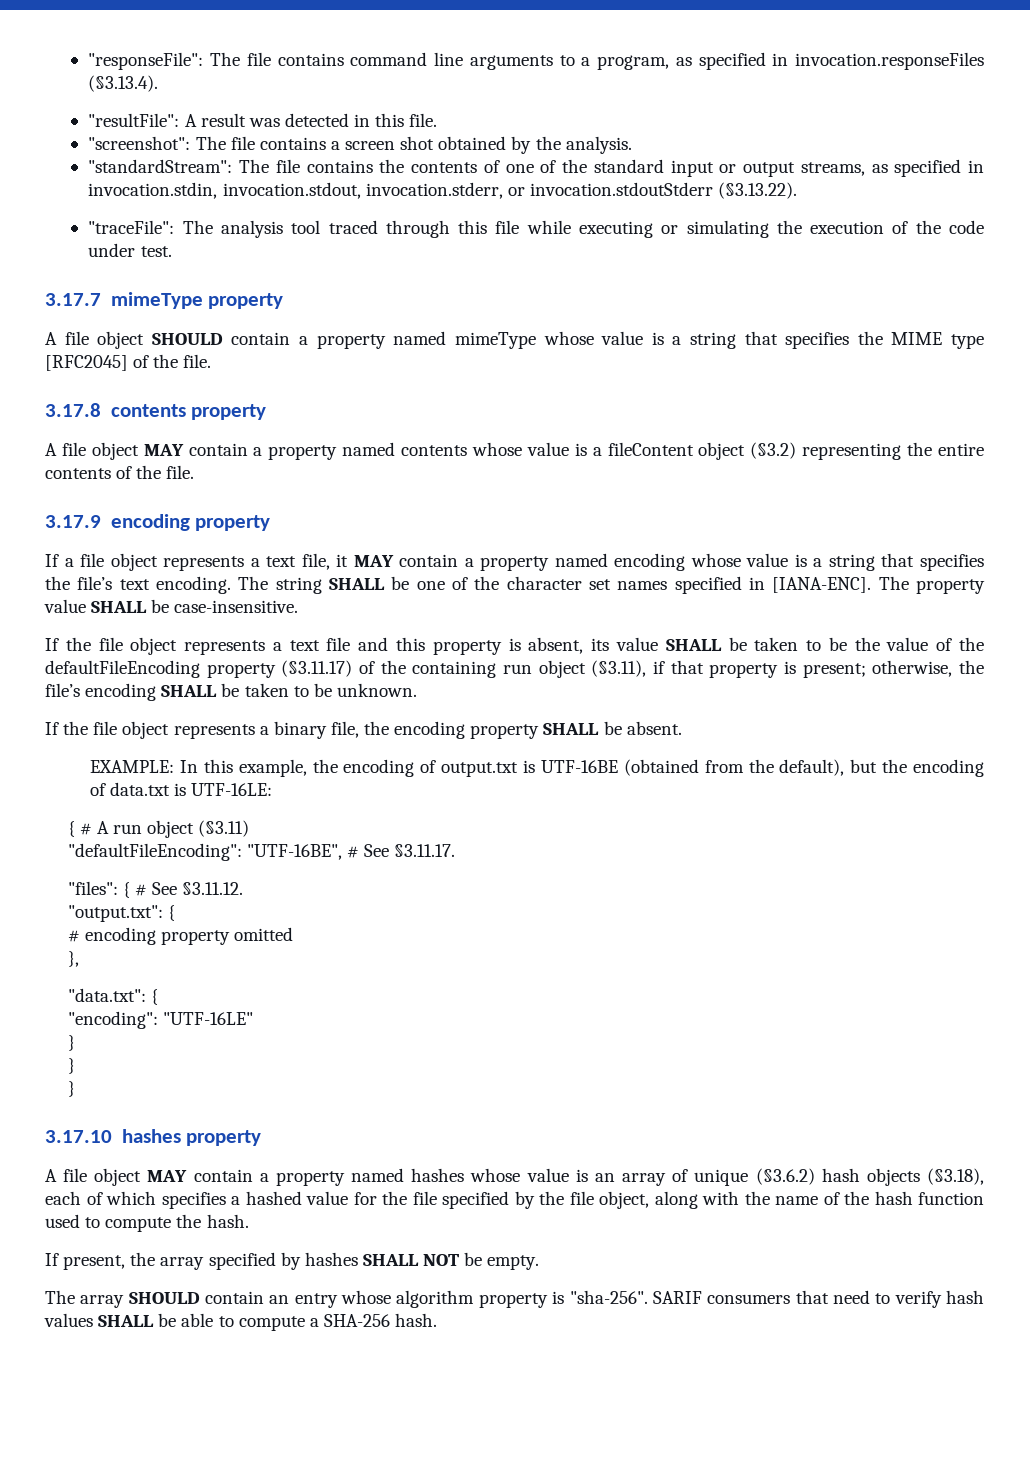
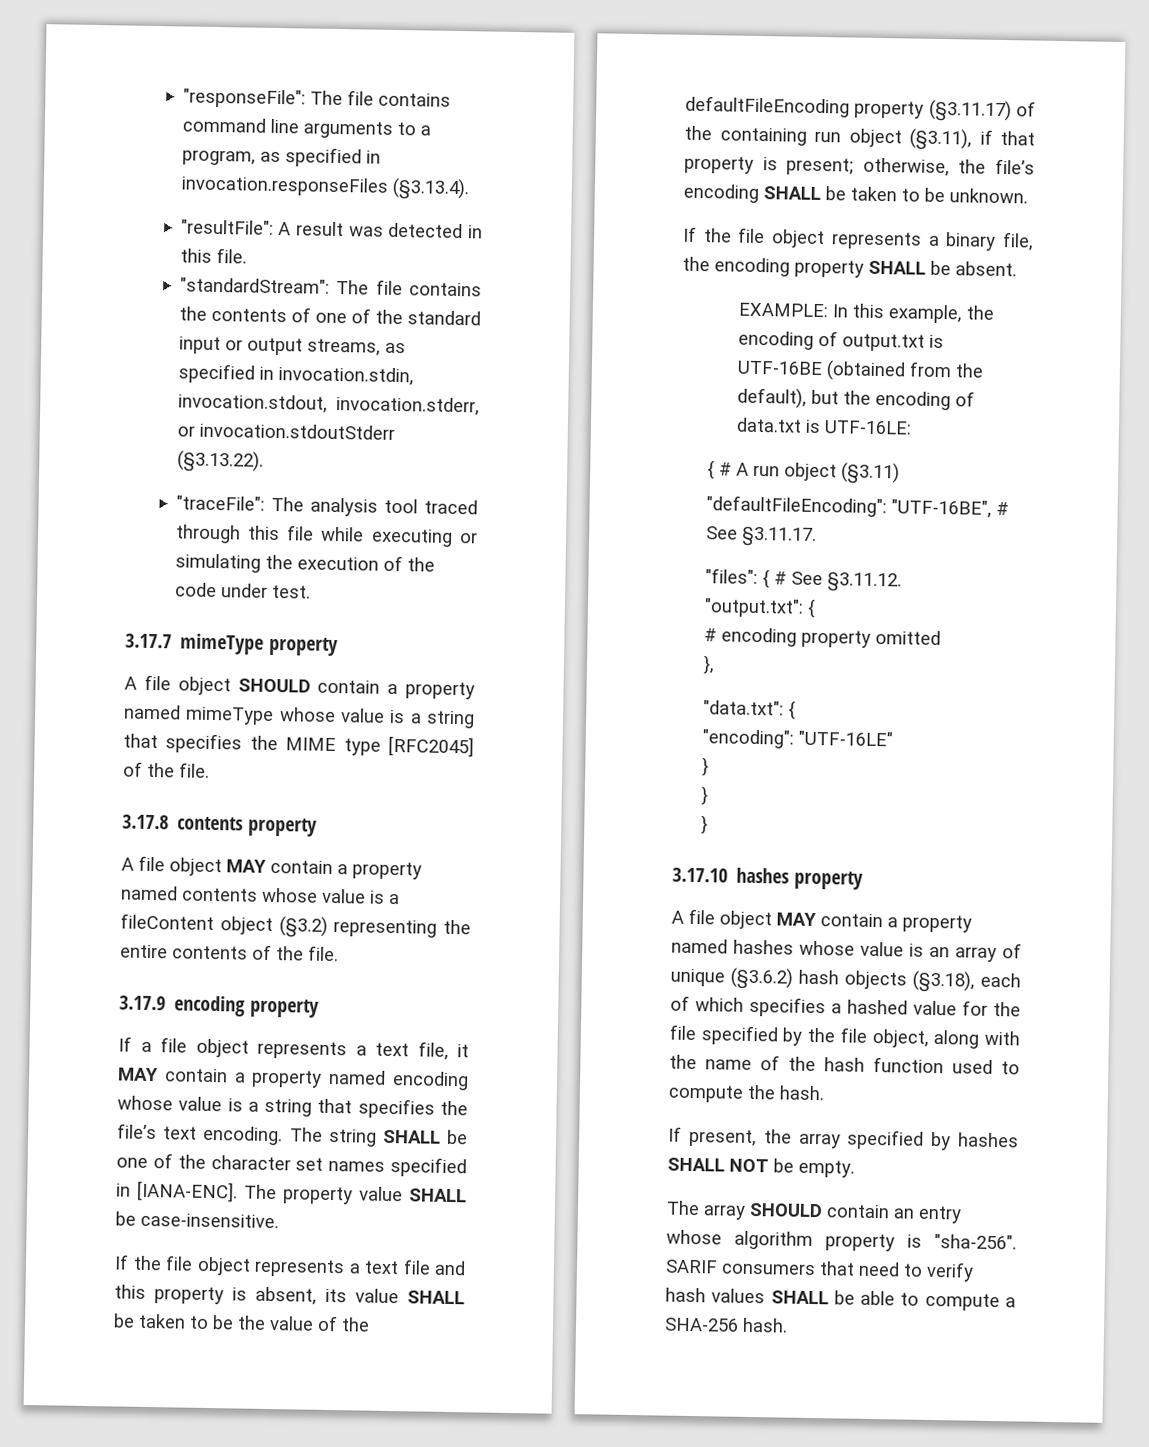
- "screenshot": The file contains a screen shot obtained by the analysis.

